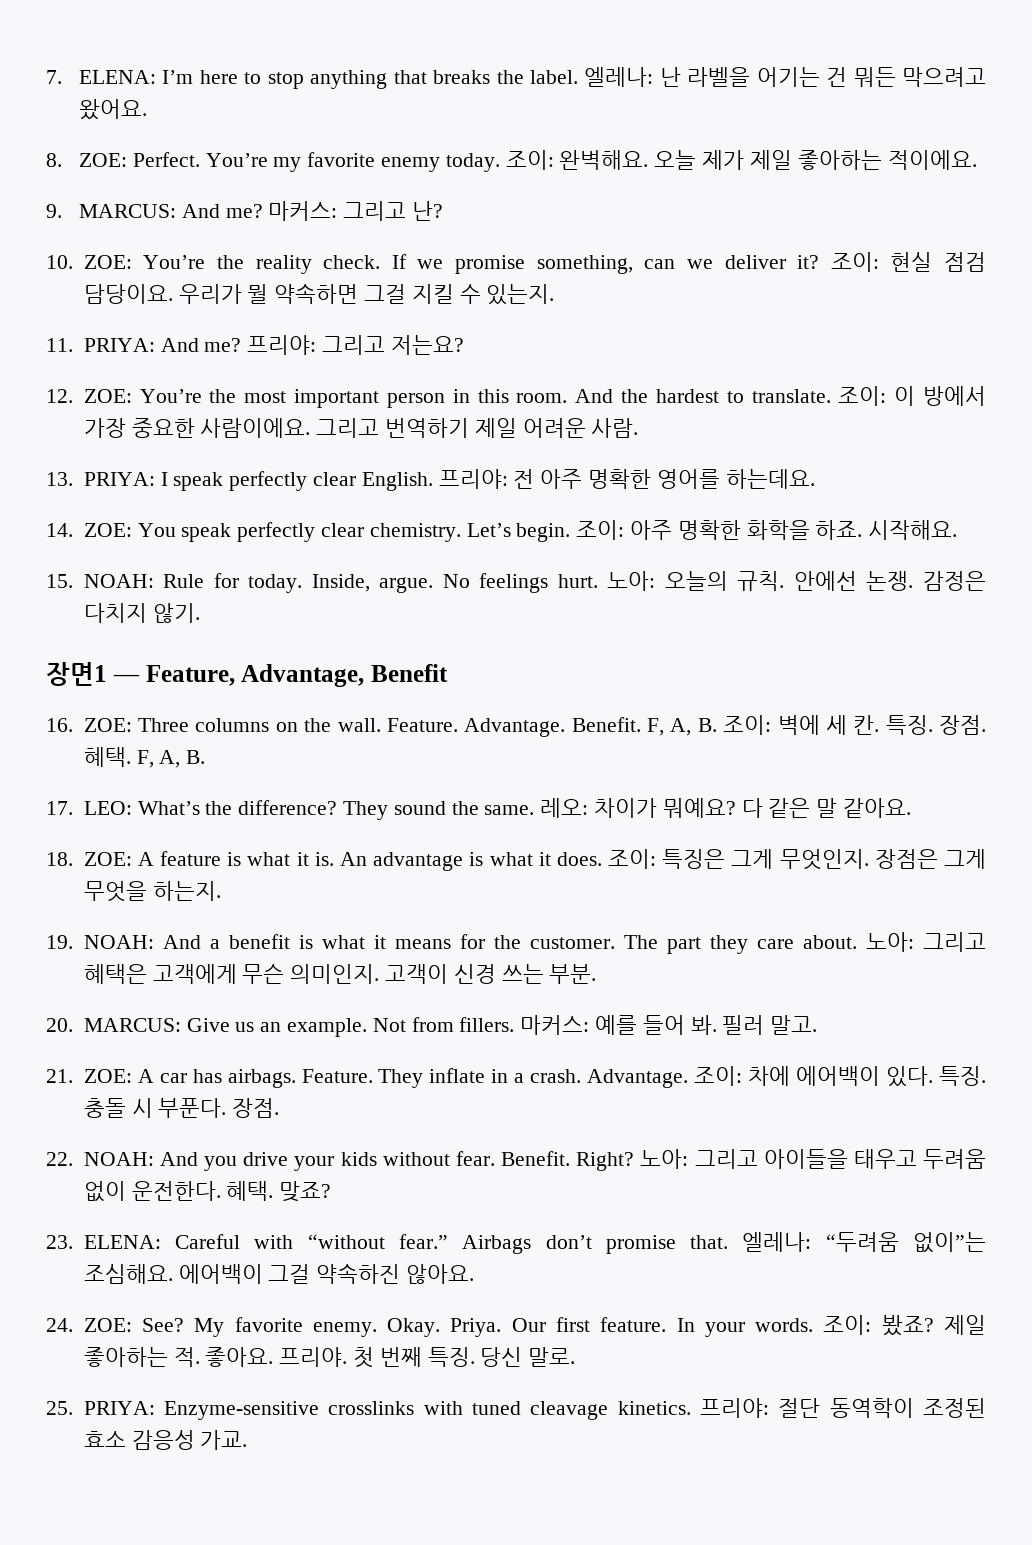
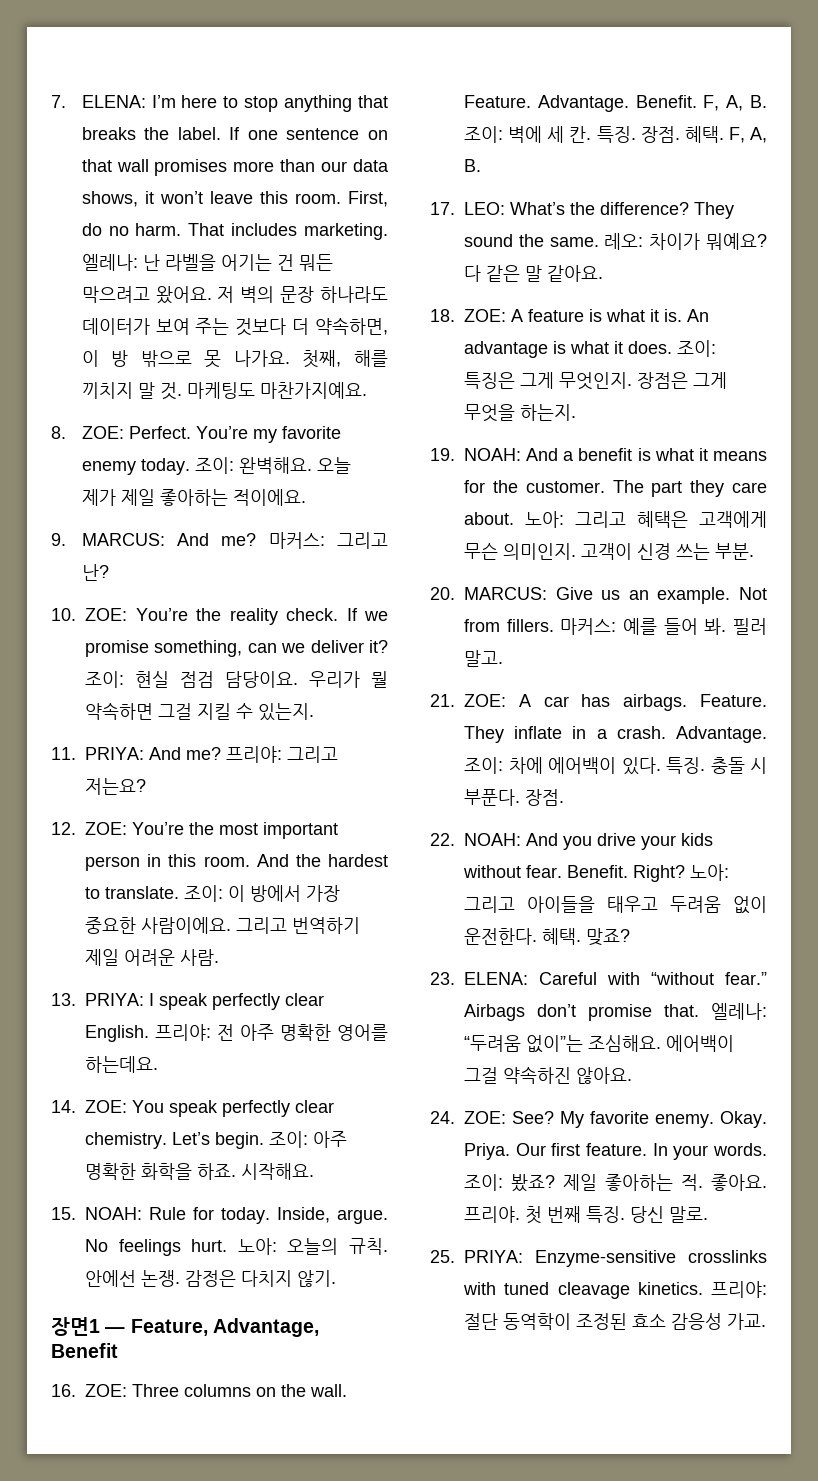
+ If one sentence on that wall promises more than our data shows, it won’t leave this room. First, do no harm. That includes marketing.
+ 저 벽의 문장 하나라도 데이터가 보여 주는 것보다 더 약속하면, 이 방 밖으로 못 나가요. 첫째, 해를 끼치지 말 것. 마케팅도 마찬가지예요.

